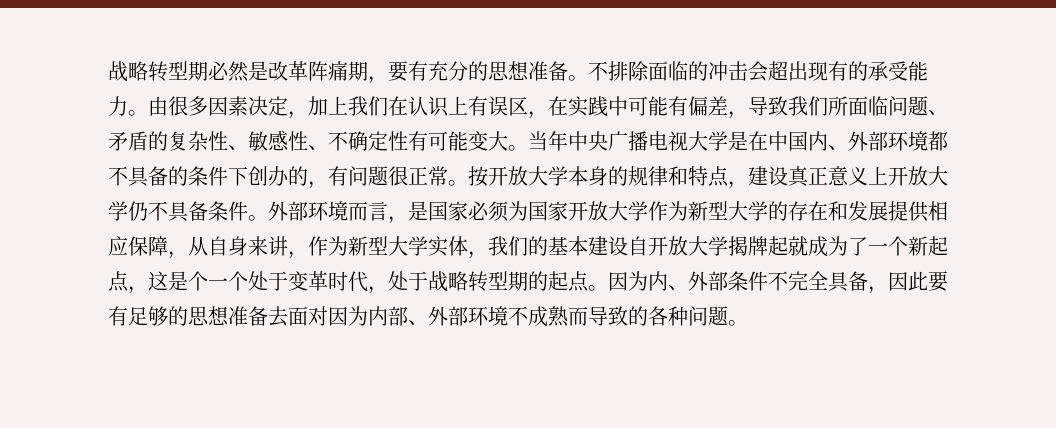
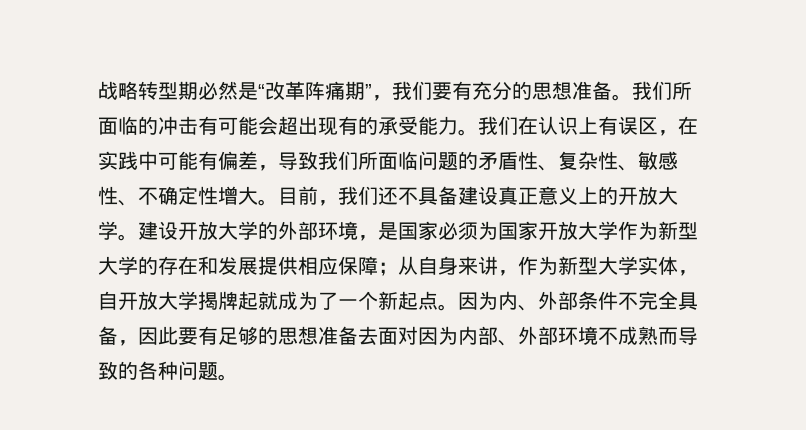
- 战略转型期必然是改革阵痛期，要有充分的思想准备。
+ 战略转型期必然是“改革阵痛期”，我们要有充分的思想准备。
- 不排除面临的冲击会超出现有的承受能力。
+ 我们所面临的冲击有可能会超出现有的承受能力。
- 由很多因素决定，加上我们在认识上有误区，在实践中可能有偏差，导致我们所面临问题、矛盾的复杂性、敏感性、不确定性有可能变大。当年中央广播电视大学是在中国内、外部环境都不具备的条件下创办的，有问题很正常。按开放大学本身的规律和特点，建设真正意义上开放大学仍不具备条件。外部环境而言，是国家必须为国家开放大学作为新型大学的存在和发展提供相应保障，从自身来讲，作为新型大学实体，我们的基本建设自开放大学揭牌起就成为了一个新起点，这是个一个处于变革时代，处于战略转型期的起点。
+ 我们在认识上有误区，在实践中可能有偏差，导致我们所面临问题的矛盾性、复杂性、敏感性、不确定性增大。目前，我们还不具备建设真正意义上的开放大学。建设开放大学的外部环境，是国家必须为国家开放大学作为新型大学的存在和发展提供相应保障；从自身来讲，作为新型大学实体，自开放大学揭牌起就成为了一个新起点。

